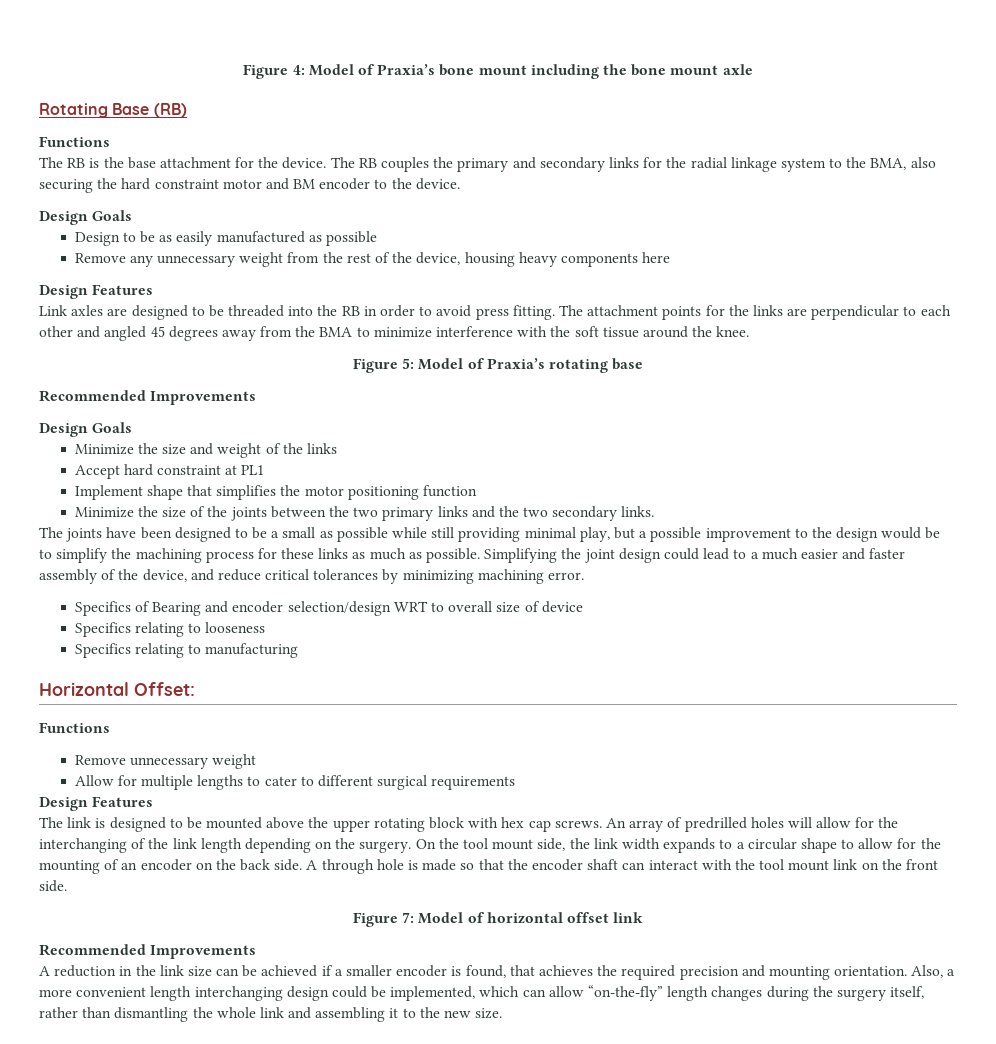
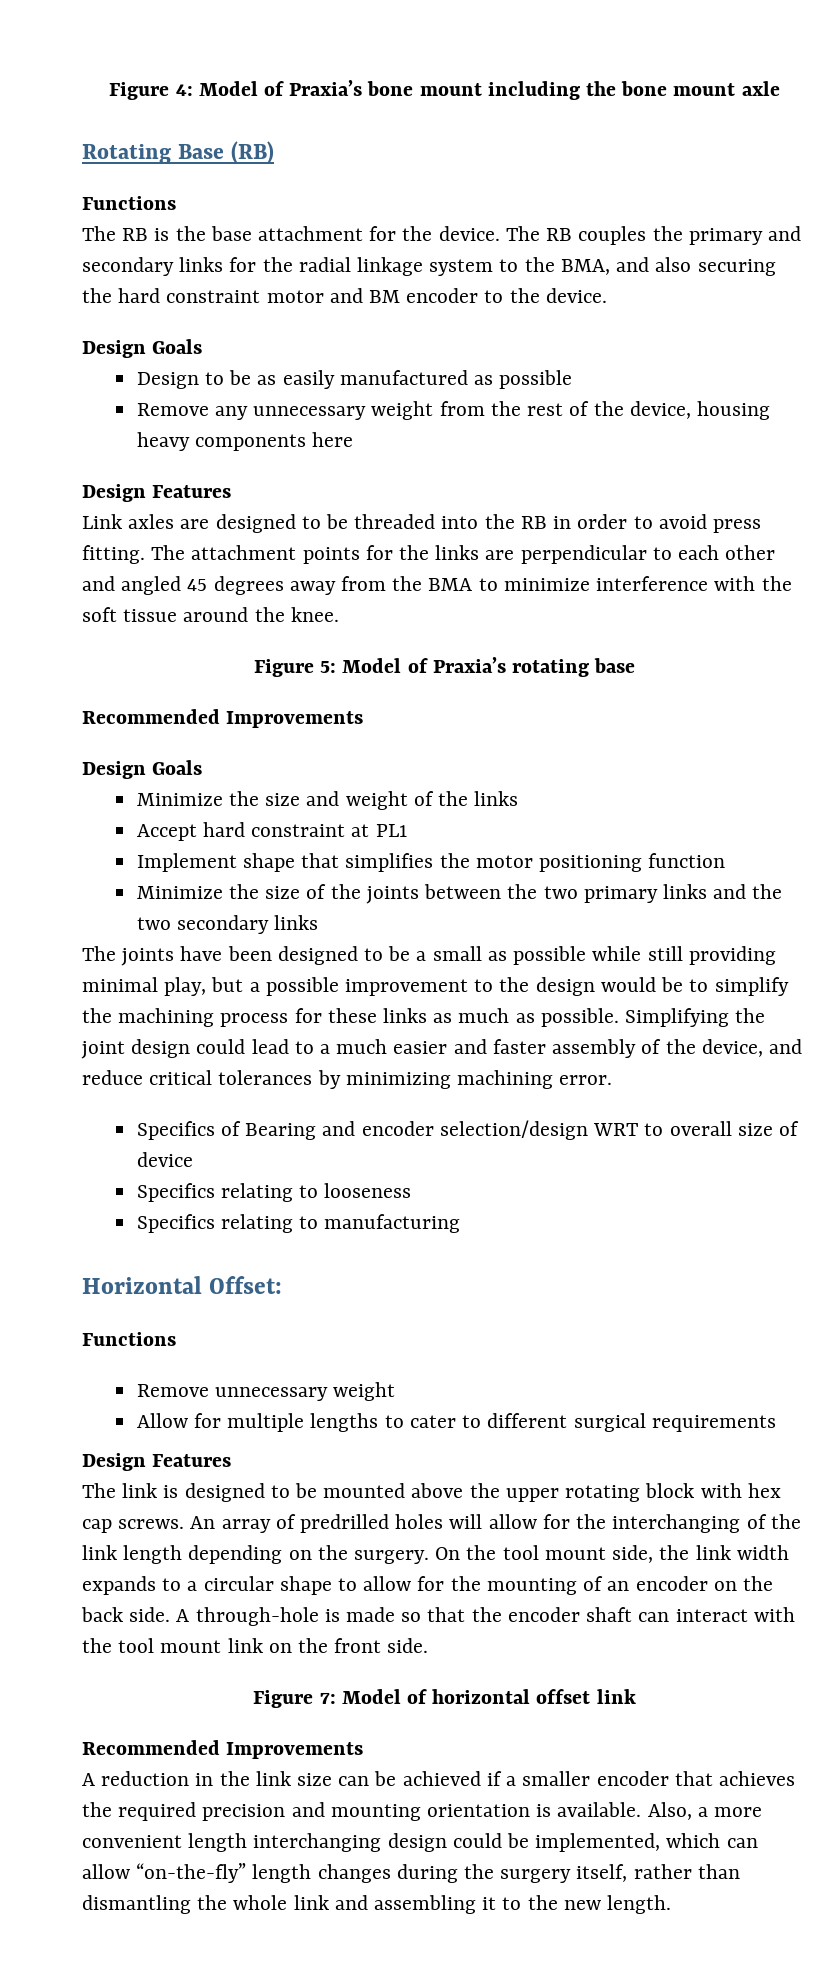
- The RB couples the primary and secondary links for the radial linkage system to the BMA, also securing the hard constraint motor and BM encoder to the device.
+ The RB couples the primary and secondary links for the radial linkage system to the BMA, and also securing the hard constraint motor and BM encoder to the device.
- Minimize the size of the joints between the two primary links and the two secondary links.
+ Minimize the size of the joints between the two primary links and the two secondary links
- A through hole is made so that the encoder shaft can interact with the tool mount link on the front side.
+ A through-hole is made so that the encoder shaft can interact with the tool mount link on the front side.
- A reduction in the link size can be achieved if a smaller encoder is found, that achieves the required precision and mounting orientation.
+ A reduction in the link size can be achieved if a smaller encoder that achieves the required precision and mounting orientation is available.
- Also, a more convenient length interchanging design could be implemented, which can allow “on-the-fly” length changes during the surgery itself, rather than dismantling the whole link and assembling it to the new size.
+ Also, a more convenient length interchanging design could be implemented, which can allow “on-the-fly” length changes during the surgery itself, rather than dismantling the whole link and assembling it to the new length.

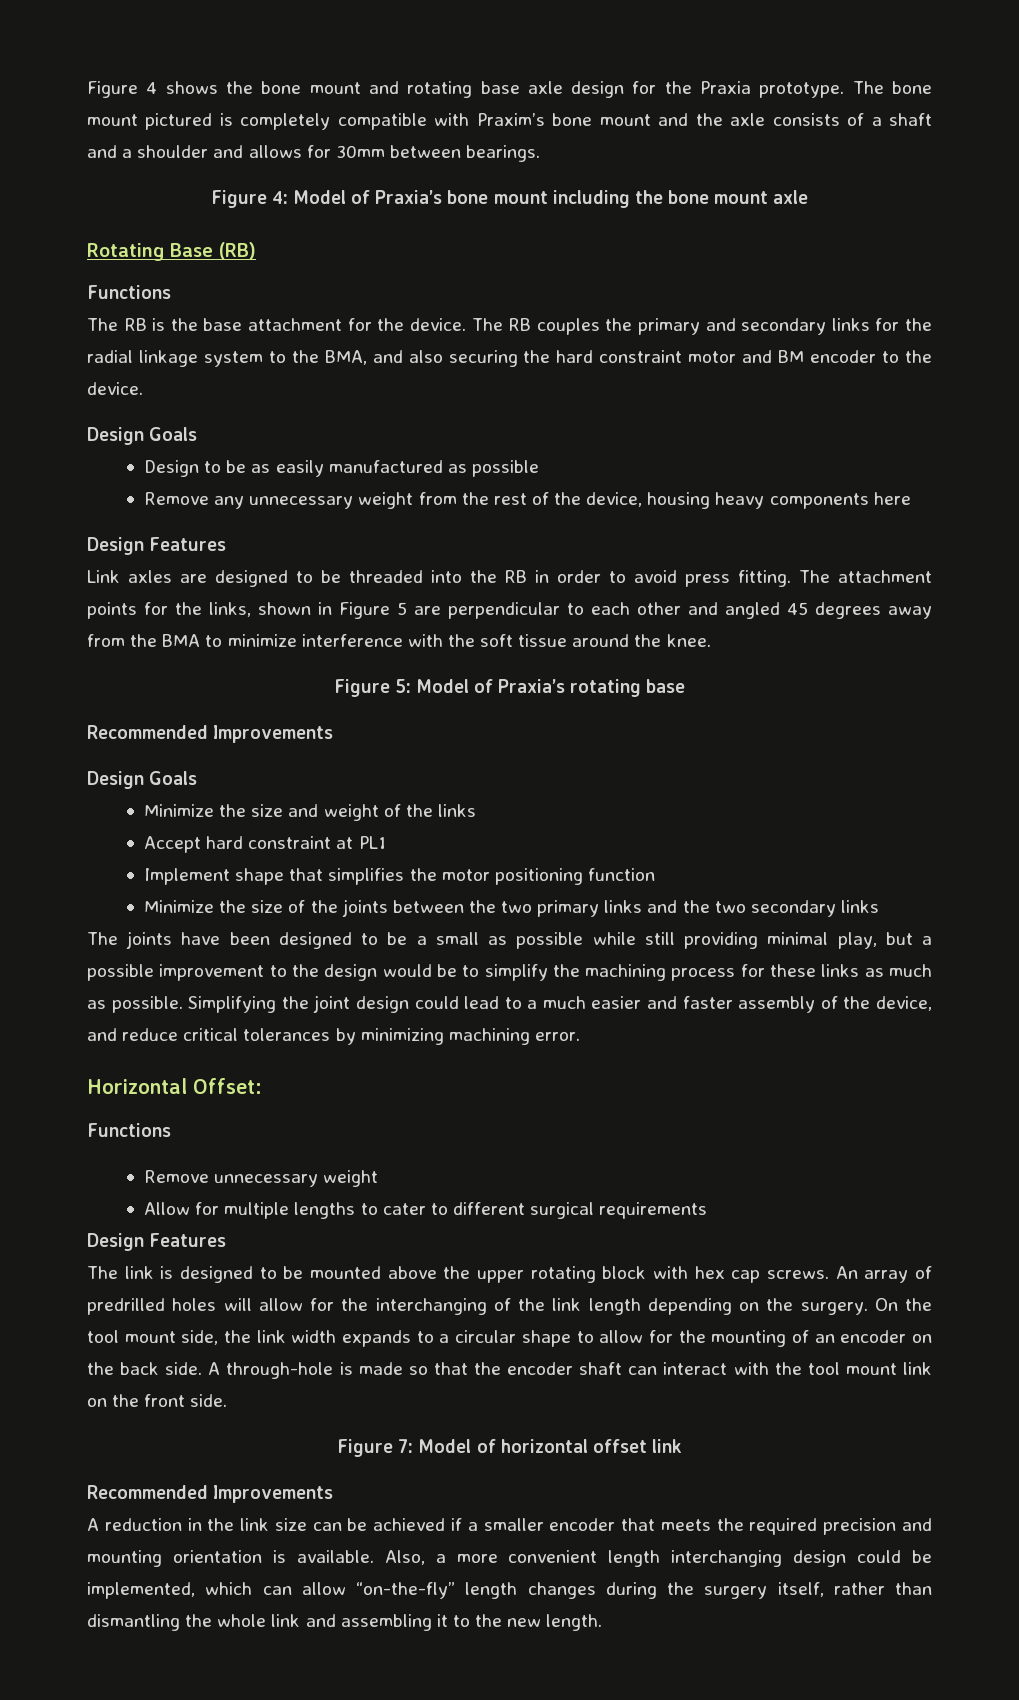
+ Figure 4 shows the bone mount and rotating base axle design for the Praxia prototype. The bone mount pictured is completely compatible with Praxim’s bone mount and the axle consists of a shaft and a shoulder and allows for 30mm between bearings.
- The attachment points for the links are perpendicular to each other and angled 45 degrees away from the BMA to minimize interference with the soft tissue around the knee.
+ The attachment points for the links, shown in Figure 5 are perpendicular to each other and angled 45 degrees away from the BMA to minimize interference with the soft tissue around the knee.
- Specifics of Bearing and encoder selection/design WRT to overall size of device
- Specifics relating to looseness
- Specifics relating to manufacturing
- A reduction in the link size can be achieved if a smaller encoder that achieves the required precision and mounting orientation is available.
+ A reduction in the link size can be achieved if a smaller encoder that meets the required precision and mounting orientation is available.

